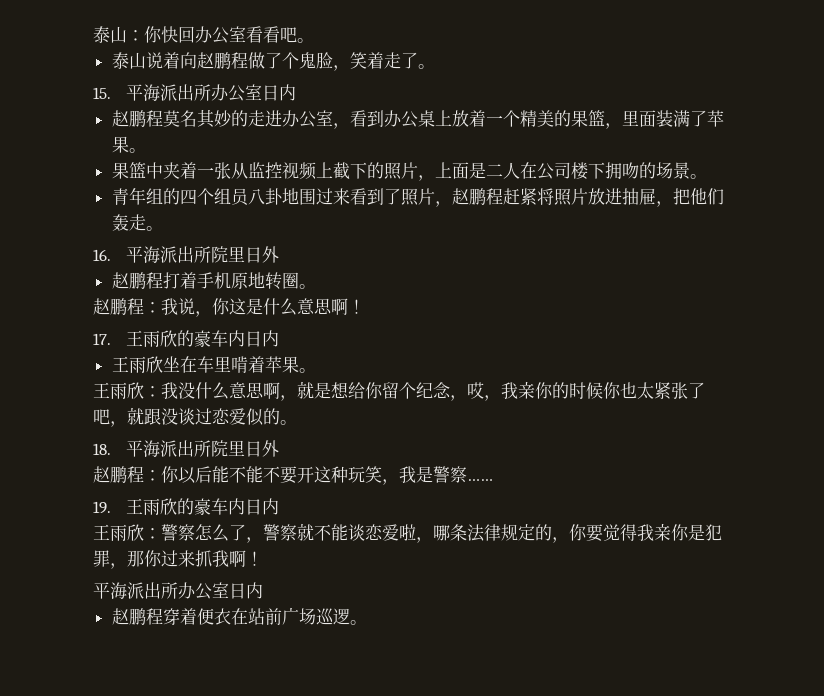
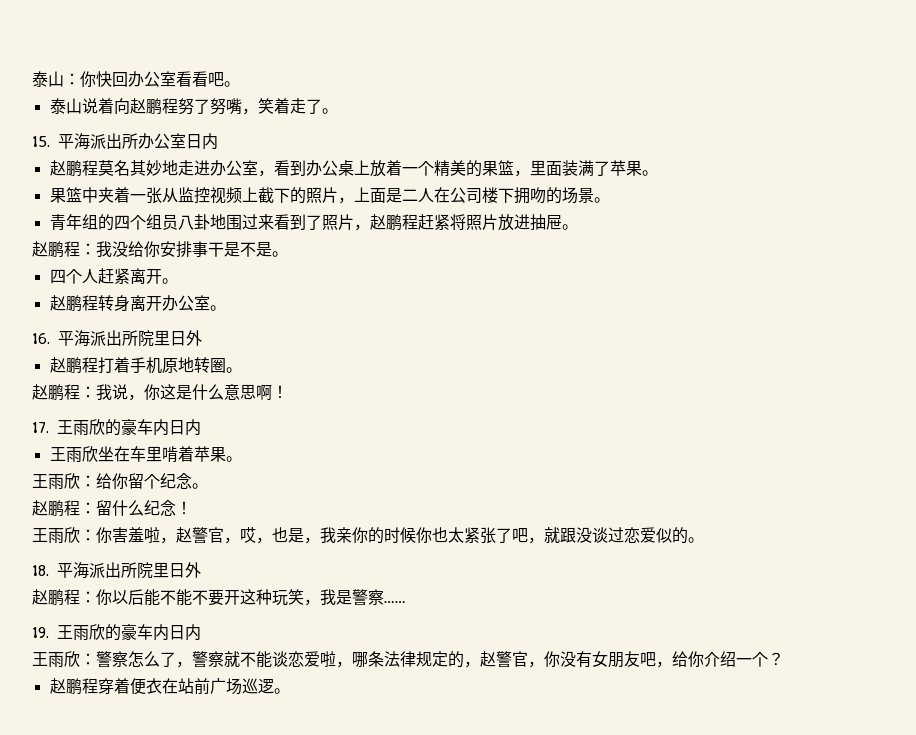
- 泰山说着向赵鹏程做了个鬼脸，笑着走了。
+ 泰山说着向赵鹏程努了努嘴，笑着走了。
- 赵鹏程莫名其妙的走进办公室，看到办公桌上放着一个精美的果篮，里面装满了苹果。
+ 赵鹏程莫名其妙地走进办公室，看到办公桌上放着一个精美的果篮，里面装满了苹果。
- 青年组的四个组员八卦地围过来看到了照片，赵鹏程赶紧将照片放进抽屉，把他们轰走。
+ 青年组的四个组员八卦地围过来看到了照片，赵鹏程赶紧将照片放进抽屉。
+ 赵鹏程：我没给你安排事干是不是。
+ 四个人赶紧离开。
+ 赵鹏程转身离开办公室。
- 王雨欣：我没什么意思啊，就是想给你留个纪念，哎，我亲你的时候你也太紧张了吧，就跟没谈过恋爱似的。
+ 王雨欣：给你留个纪念。
+ 赵鹏程：留什么纪念！
+ 王雨欣：你害羞啦，赵警官，哎，也是，我亲你的时候你也太紧张了吧，就跟没谈过恋爱似的。
- 王雨欣：警察怎么了，警察就不能谈恋爱啦，哪条法律规定的，你要觉得我亲你是犯罪，那你过来抓我啊！
- 平海派出所办公室日内
+ 王雨欣：警察怎么了，警察就不能谈恋爱啦，哪条法律规定的，赵警官，你没有女朋友吧，给你介绍一个？

